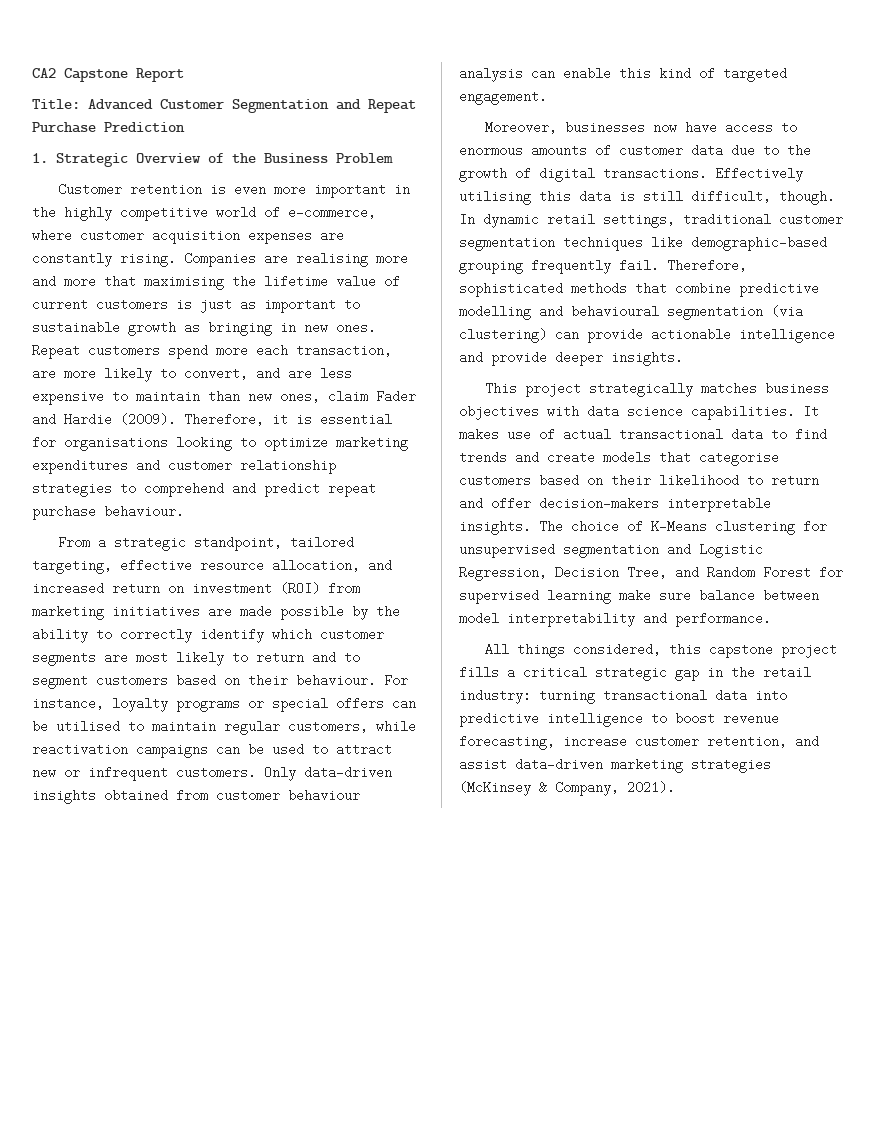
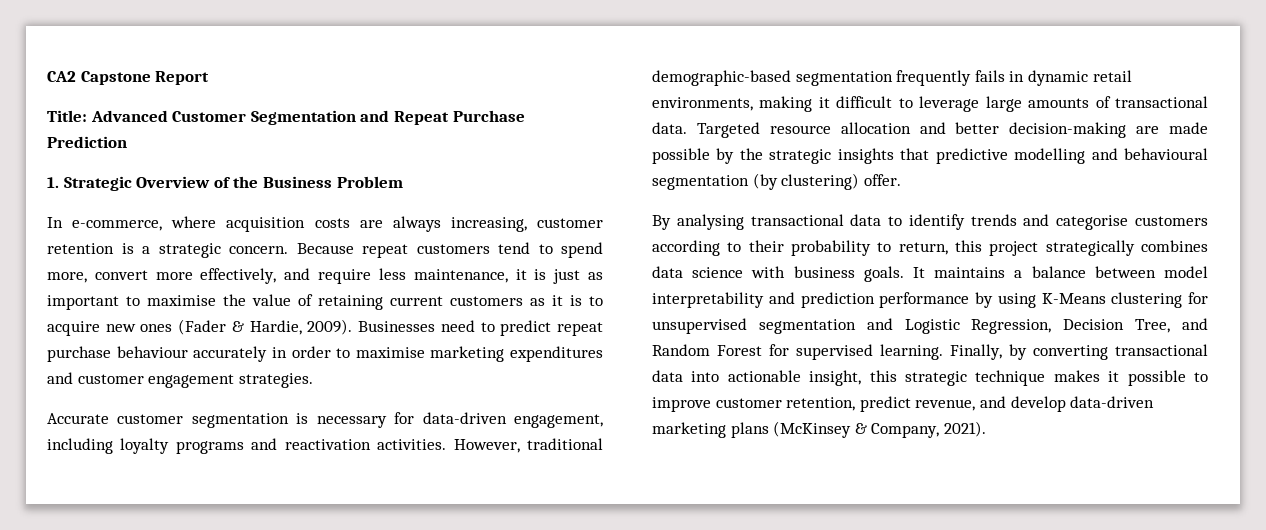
- Customer retention is even more important in the highly competitive world of e-commerce, where customer acquisition expenses are constantly rising. Companies are realising more and more that maximising the lifetime value of current customers is just as important to sustainable growth as bringing in new ones. Repeat customers spend more each transaction, are more likely to convert, and are less expensive to maintain than new ones, claim Fader and Hardie (2009). Therefore, it is essential for organisations looking to optimize marketing expenditures and customer relationship strategies to comprehend and predict repeat purchase behaviour.
- From a strategic standpoint, tailored targeting, effective resource allocation, and increased return on investment (ROI) from marketing initiatives are made possible by the ability to correctly identify which customer segments are most likely to return and to segment customers based on their behaviour. For instance, loyalty programs or special offers can be utilised to maintain regular customers, while reactivation campaigns can be used to attract new or infrequent customers. Only data-driven insights obtained from customer behaviour analysis can enable this kind of targeted engagement.
- Moreover, businesses now have access to enormous amounts of customer data due to the growth of digital transactions. Effectively utilising this data is still difficult, though. In dynamic retail settings, traditional customer segmentation techniques like demographic-based grouping frequently fail. Therefore, sophisticated methods that combine predictive modelling and behavioural segmentation (via clustering) can provide actionable intelligence and provide deeper insights.
- This project strategically matches business objectives with data science capabilities. It makes use of actual transactional data to find trends and create models that categorise customers based on their likelihood to return and offer decision-makers interpretable insights. The choice of K-Means clustering for unsupervised segmentation and Logistic Regression, Decision Tree, and Random Forest for supervised learning make sure balance between model interpretability and performance.
- All things considered, this capstone project fills a critical strategic gap in the retail industry: turning transactional data into predictive intelligence to boost revenue forecasting, increase customer retention, and assist data-driven marketing strategies (McKinsey & Company, 2021).
+ In e-commerce, where acquisition costs are always increasing, customer retention is a strategic concern. Because repeat customers tend to spend more, convert more effectively, and require less maintenance, it is just as important to maximise the value of retaining current customers as it is to acquire new ones (Fader & Hardie, 2009). Businesses need to predict repeat purchase behaviour accurately in order to maximise marketing expenditures and customer engagement strategies.
+ Accurate customer segmentation is necessary for data-driven engagement, including loyalty programs and reactivation activities. However, traditional demographic-based segmentation frequently fails in dynamic retail environments, making it difficult to leverage large amounts of transactional data. Targeted resource allocation and better decision-making are made possible by the strategic insights that predictive modelling and behavioural segmentation (by clustering) offer.
+ By analysing transactional data to identify trends and categorise customers according to their probability to return, this project strategically combines data science with business goals. It maintains a balance between model interpretability and prediction performance by using K-Means clustering for unsupervised segmentation and Logistic Regression, Decision Tree, and Random Forest for supervised learning. Finally, by converting transactional data into actionable insight, this strategic technique makes it possible to improve customer retention, predict revenue, and develop data-driven marketing plans (McKinsey & Company, 2021).

